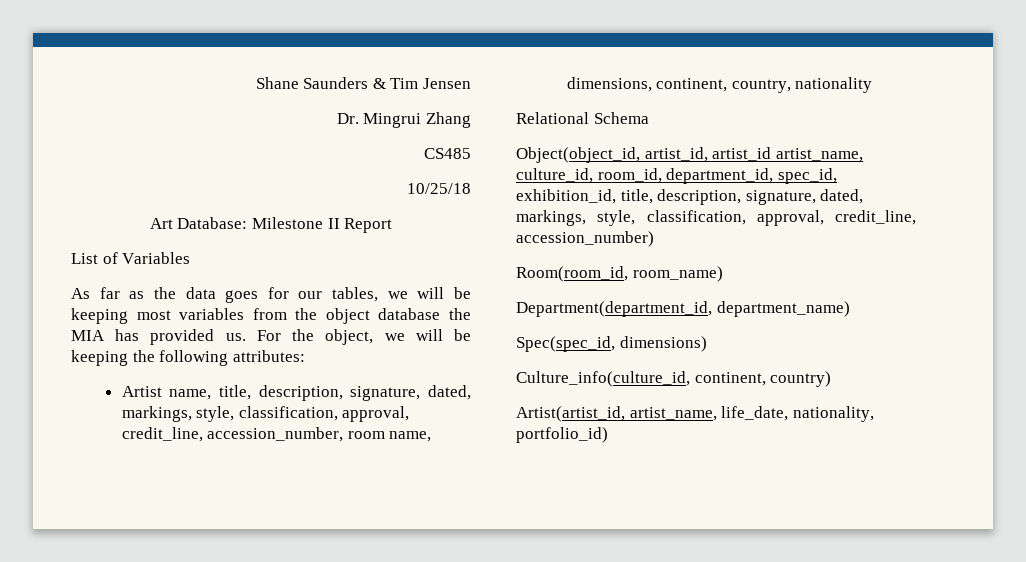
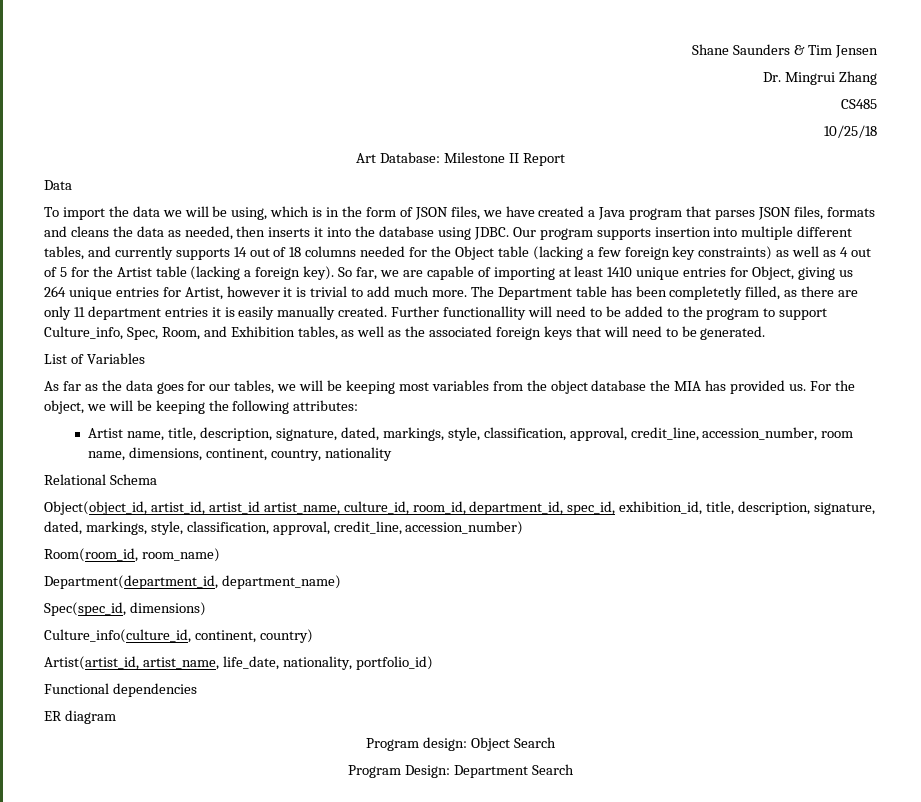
+ Data
+ To import the data we will be using, which is in the form of JSON files, we have created a Java program that parses JSON files, formats and cleans the data as needed, then inserts it into the database using JDBC. Our program supports insertion into multiple different tables, and currently supports 14 out of 18 columns needed for the Object table (lacking a few foreign key constraints) as well as 4 out of 5 for the Artist table (lacking a foreign key). So far, we are capable of importing at least 1410 unique entries for Object, giving us 264 unique entries for Artist, however it is trivial to add much more. The Department table has been completetly filled, as there are only 11 department entries it is easily manually created. Further functionallity will need to be added to the program to support Culture_info, Spec, Room, and Exhibition tables, as well as the associated foreign keys that will need to be generated.
+ Functional dependencies
+ ER diagram
+ Program design: Object Search
+ Program Design: Department Search

